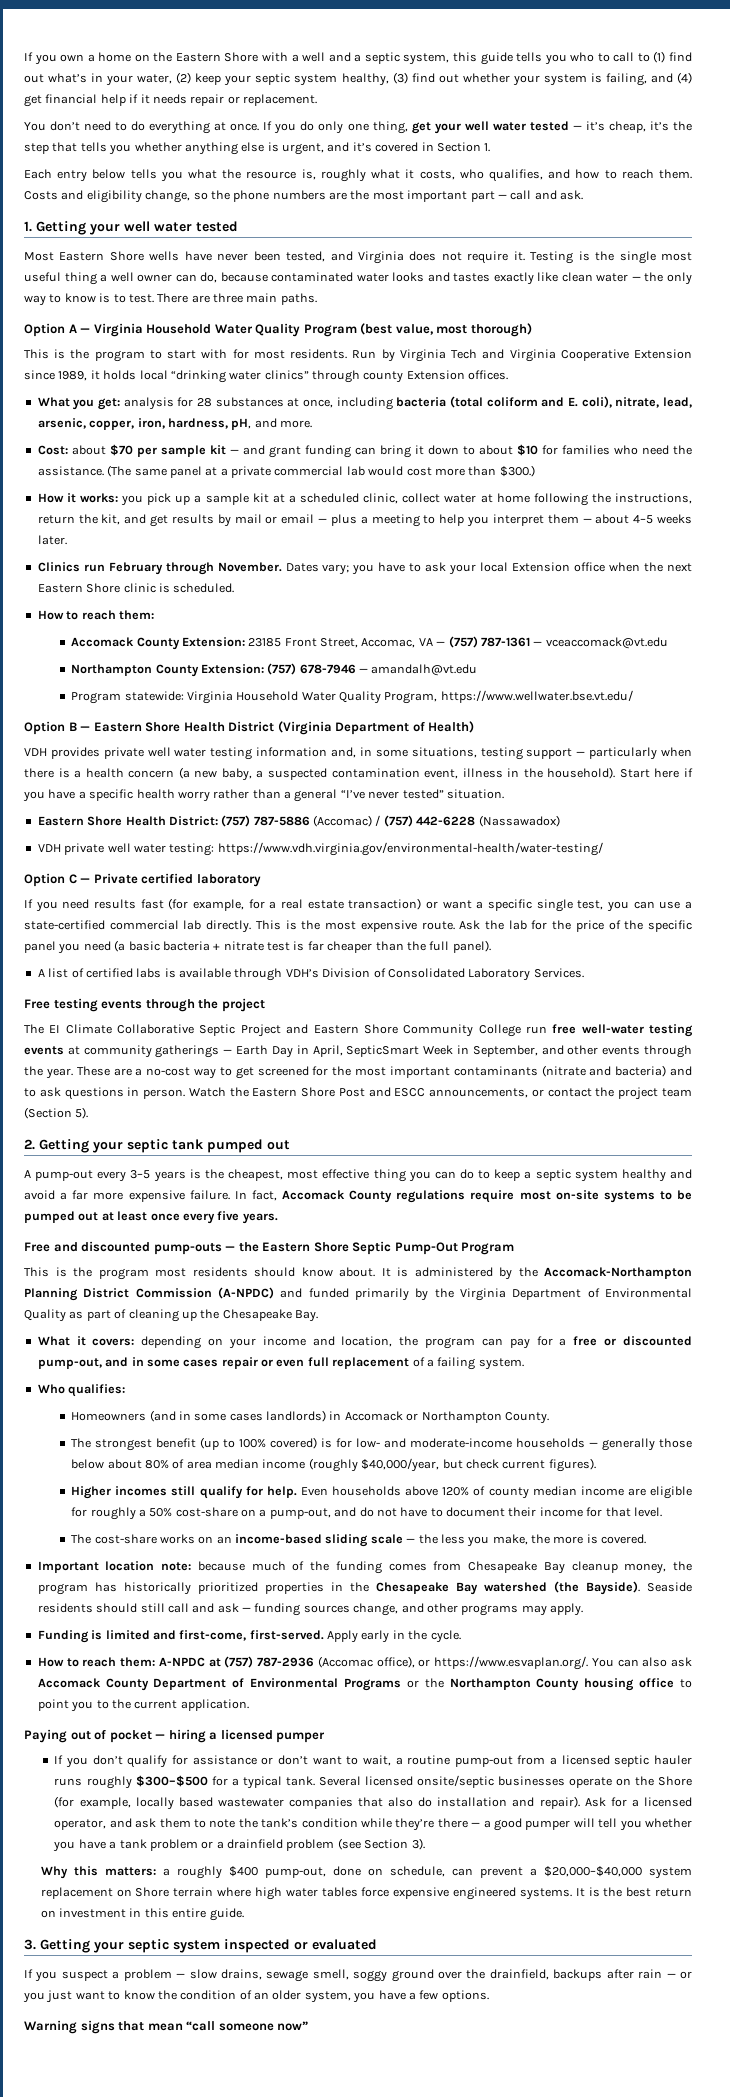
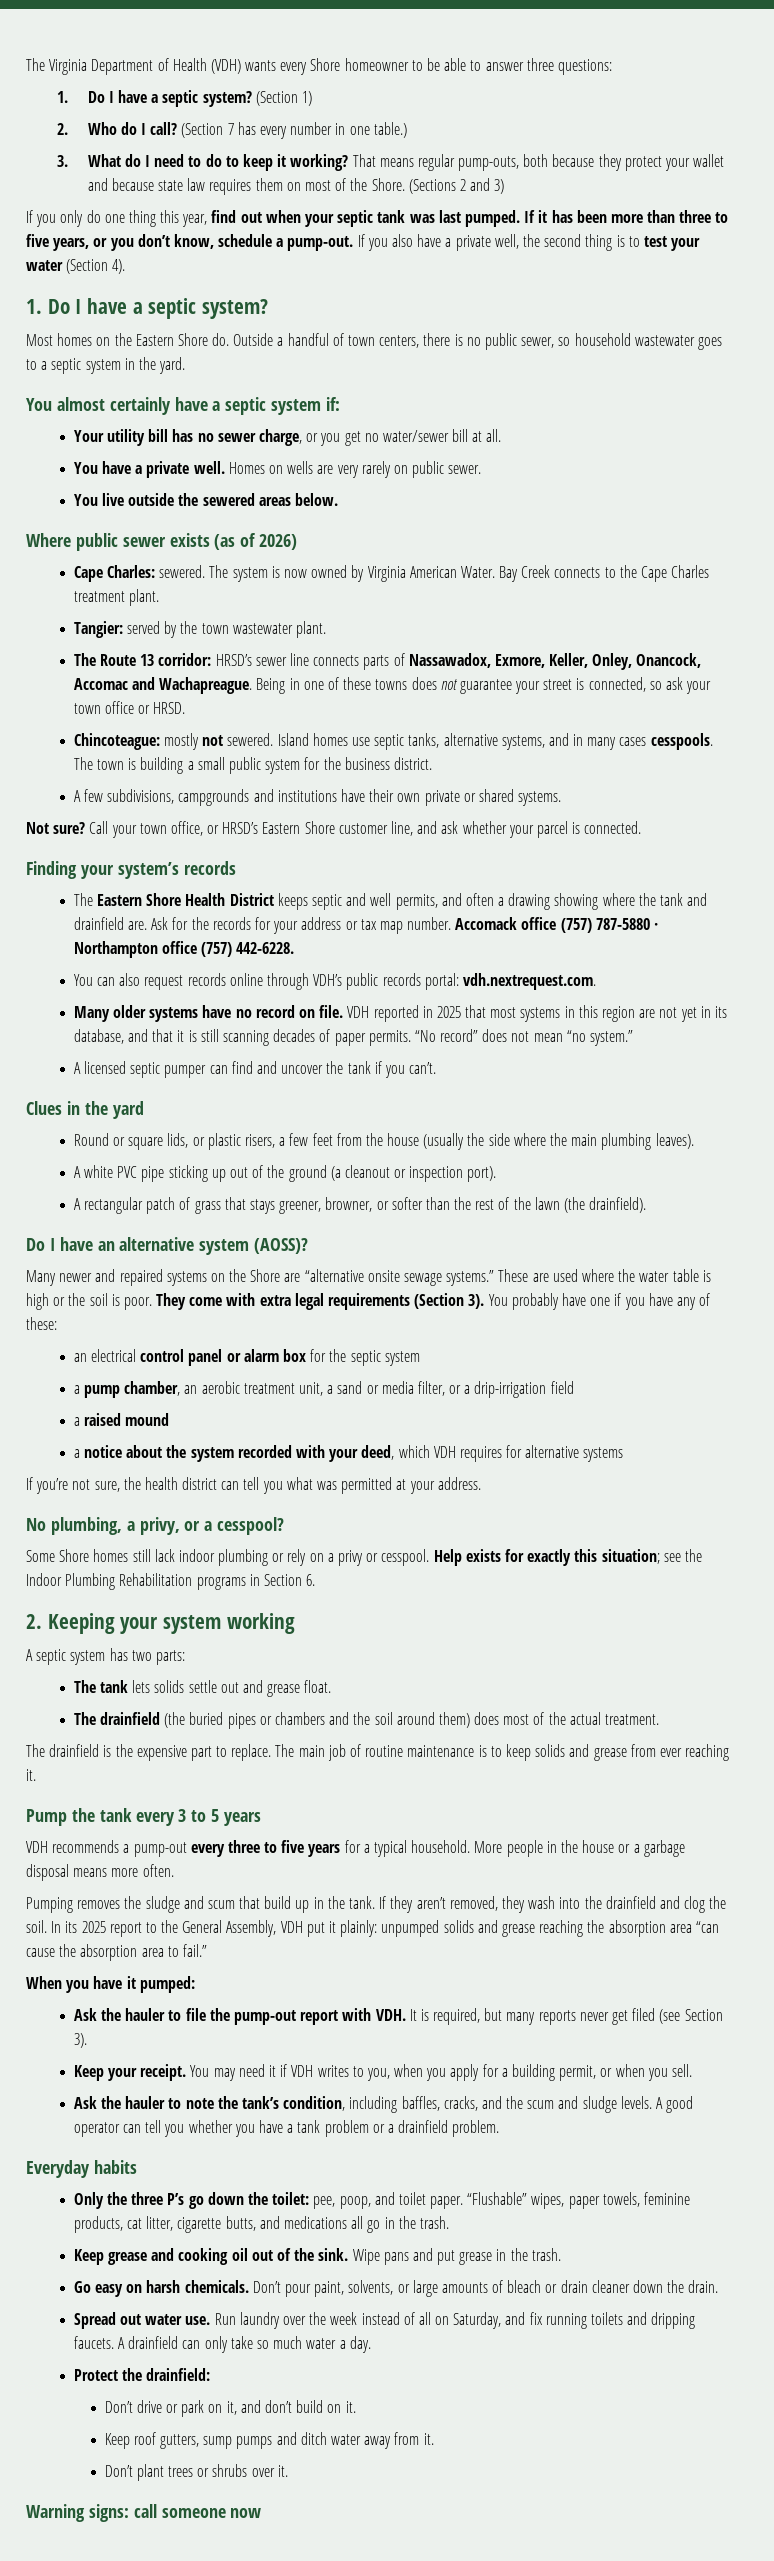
- If you own a home on the Eastern Shore with a well and a septic system, this guide tells you who to call to (1) find out what’s in your water, (2) keep your septic system healthy, (3) find out whether your system is failing, and (4) get financial help if it needs repair or replacement.
- You don’t need to do everything at once. If you do only one thing, get your well water tested — it’s cheap, it’s the step that tells you whether anything else is urgent, and it’s covered in Section 1.
- Each entry below tells you what the resource is, roughly what it costs, who qualifies, and how to reach them. Costs and eligibility change, so the phone numbers are the most important part — call and ask.
- 1. Getting your well water tested
- Most Eastern Shore wells have never been tested, and Virginia does not require it. Testing is the single most useful thing a well owner can do, because contaminated water looks and tastes exactly like clean water — the only way to know is to test. There are three main paths.
- Option A — Virginia Household Water Quality Program (best value, most thorough)
- This is the program to start with for most residents. Run by Virginia Tech and Virginia Cooperative Extension since 1989, it holds local “drinking water clinics” through county Extension offices.
- What you get: analysis for 28 substances at once, including bacteria (total coliform and E. coli), nitrate, lead, arsenic, copper, iron, hardness, pH, and more.
- Cost: about $70 per sample kit — and grant funding can bring it down to about $10 for families who need the assistance. (The same panel at a private commercial lab would cost more than $300.)
- How it works: you pick up a sample kit at a scheduled clinic, collect water at home following the instructions, return the kit, and get results by mail or email — plus a meeting to help you interpret them — about 4–5 weeks later.
- Clinics run February through November. Dates vary; you have to ask your local Extension office when the next Eastern Shore clinic is scheduled.
- How to reach them:
- Accomack County Extension: 23185 Front Street, Accomac, VA — (757) 787-1361 — vceaccomack@vt.edu
- Northampton County Extension: (757) 678-7946 — amandalh@vt.edu
- Program statewide: Virginia Household Water Quality Program, https://www.wellwater.bse.vt.edu/
- Option B — Eastern Shore Health District (Virginia Department of Health)
- VDH provides private well water testing information and, in some situations, testing support — particularly when there is a health concern (a new baby, a suspected contamination event, illness in the household). Start here if you have a specific health worry rather than a general “I’ve never tested” situation.
- Eastern Shore Health District: (757) 787-5886 (Accomac) / (757) 442-6228 (Nassawadox)
- VDH private well water testing: https://www.vdh.virginia.gov/environmental-health/water-testing/
- Option C — Private certified laboratory
- If you need results fast (for example, for a real estate transaction) or want a specific single test, you can use a state-certified commercial lab directly. This is the most expensive route. Ask the lab for the price of the specific panel you need (a basic bacteria + nitrate test is far cheaper than the full panel).
- A list of certified labs is available through VDH’s Division of Consolidated Laboratory Services.
- Free testing events through the project
- The EI Climate Collaborative Septic Project and Eastern Shore Community College run free well-water testing events at community gatherings — Earth Day in April, SepticSmart Week in September, and other events through the year. These are a no-cost way to get screened for the most important contaminants (nitrate and bacteria) and to ask questions in person. Watch the Eastern Shore Post and ESCC announcements, or contact the project team (Section 5).
- 2. Getting your septic tank pumped out
- A pump-out every 3–5 years is the cheapest, most effective thing you can do to keep a septic system healthy and avoid a far more expensive failure. In fact, Accomack County regulations require most on-site systems to be pumped out at least once every five years.
- Free and discounted pump-outs — the Eastern Shore Septic Pump-Out Program
- This is the program most residents should know about. It is administered by the Accomack-Northampton Planning District Commission (A-NPDC) and funded primarily by the Virginia Department of Environmental Quality as part of cleaning up the Chesapeake Bay.
- What it covers: depending on your income and location, the program can pay for a free or discounted pump-out, and in some cases repair or even full replacement of a failing system.
- Who qualifies:
- Homeowners (and in some cases landlords) in Accomack or Northampton County.
- The strongest benefit (up to 100% covered) is for low- and moderate-income households — generally those below about 80% of area median income (roughly $40,000/year, but check current figures).
- Higher incomes still qualify for help. Even households above 120% of county median income are eligible for roughly a 50% cost-share on a pump-out, and do not have to document their income for that level.
- The cost-share works on an income-based sliding scale — the less you make, the more is covered.
- Important location note: because much of the funding comes from Chesapeake Bay cleanup money, the program has historically prioritized properties in the Chesapeake Bay watershed (the Bayside). Seaside residents should still call and ask — funding sources change, and other programs may apply.
- Funding is limited and first-come, first-served. Apply early in the cycle.
- How to reach them: A-NPDC at (757) 787-2936 (Accomac office), or https://www.esvaplan.org/. You can also ask Accomack County Department of Environmental Programs or the Northampton County housing office to point you to the current application.
- Paying out of pocket — hiring a licensed pumper
- If you don’t qualify for assistance or don’t want to wait, a routine pump-out from a licensed septic hauler runs roughly $300–$500 for a typical tank. Several licensed onsite/septic businesses operate on the Shore (for example, locally based wastewater companies that also do installation and repair). Ask for a licensed operator, and ask them to note the tank’s condition while they’re there — a good pumper will tell you whether you have a tank problem or a drainfield problem (see Section 3).
- Why this matters: a roughly $400 pump-out, done on schedule, can prevent a $20,000–$40,000 system replacement on Shore terrain where high water tables force expensive engineered systems. It is the best return on investment in this entire guide.
- 3. Getting your septic system inspected or evaluated
- If you suspect a problem — slow drains, sewage smell, soggy ground over the drainfield, backups after rain — or you just want to know the condition of an older system, you have a few options.
- Warning signs that mean “call someone now”
+ The Virginia Department of Health (VDH) wants every Shore homeowner to be able to answer three questions:
+ 1. Do I have a septic system? (Section 1)
+ 2. Who do I call? (Section 7 has every number in one table.)
+ 3. What do I need to do to keep it working? That means regular pump-outs, both because they protect your wallet and because state law requires them on most of the Shore. (Sections 2 and 3)
+ If you only do one thing this year, find out when your septic tank was last pumped. If it has been more than three to five years, or you don’t know, schedule a pump-out. If you also have a private well, the second thing is to test your water (Section 4).
+ 1. Do I have a septic system?
+ Most homes on the Eastern Shore do. Outside a handful of town centers, there is no public sewer, so household wastewater goes to a septic system in the yard.
+ You almost certainly have a septic system if:
+ Your utility bill has no sewer charge, or you get no water/sewer bill at all.
+ You have a private well. Homes on wells are very rarely on public sewer.
+ You live outside the sewered areas below.
+ Where public sewer exists (as of 2026)
+ Cape Charles: sewered. The system is now owned by Virginia American Water. Bay Creek connects to the Cape Charles treatment plant.
+ Tangier: served by the town wastewater plant.
+ The Route 13 corridor: HRSD’s sewer line connects parts of Nassawadox, Exmore, Keller, Onley, Onancock, Accomac and Wachapreague. Being in one of these towns does not guarantee your street is connected, so ask your town office or HRSD.
+ Chincoteague: mostly not sewered. Island homes use septic tanks, alternative systems, and in many cases cesspools. The town is building a small public system for the business district.
+ A few subdivisions, campgrounds and institutions have their own private or shared systems.
+ Not sure? Call your town office, or HRSD’s Eastern Shore customer line, and ask whether your parcel is connected.
+ Finding your system’s records
+ The Eastern Shore Health District keeps septic and well permits, and often a drawing showing where the tank and drainfield are. Ask for the records for your address or tax map number. Accomack office (757) 787-5880 · Northampton office (757) 442-6228.
+ You can also request records online through VDH’s public records portal: vdh.nextrequest.com.
+ Many older systems have no record on file. VDH reported in 2025 that most systems in this region are not yet in its database, and that it is still scanning decades of paper permits. “No record” does not mean “no system.”
+ A licensed septic pumper can find and uncover the tank if you can’t.
+ Clues in the yard
+ Round or square lids, or plastic risers, a few feet from the house (usually the side where the main plumbing leaves).
+ A white PVC pipe sticking up out of the ground (a cleanout or inspection port).
+ A rectangular patch of grass that stays greener, browner, or softer than the rest of the lawn (the drainfield).
+ Do I have an alternative system (AOSS)?
+ Many newer and repaired systems on the Shore are “alternative onsite sewage systems.” These are used where the water table is high or the soil is poor. They come with extra legal requirements (Section 3). You probably have one if you have any of these:
+ an electrical control panel or alarm box for the septic system
+ a pump chamber, an aerobic treatment unit, a sand or media filter, or a drip-irrigation field
+ a raised mound
+ a notice about the system recorded with your deed, which VDH requires for alternative systems
+ If you’re not sure, the health district can tell you what was permitted at your address.
+ No plumbing, a privy, or a cesspool?
+ Some Shore homes still lack indoor plumbing or rely on a privy or cesspool. Help exists for exactly this situation; see the Indoor Plumbing Rehabilitation programs in Section 6.
+ 2. Keeping your system working
+ A septic system has two parts:
+ The tank lets solids settle out and grease float.
+ The drainfield (the buried pipes or chambers and the soil around them) does most of the actual treatment.
+ The drainfield is the expensive part to replace. The main job of routine maintenance is to keep solids and grease from ever reaching it.
+ Pump the tank every 3 to 5 years
+ VDH recommends a pump-out every three to five years for a typical household. More people in the house or a garbage disposal means more often.
+ Pumping removes the sludge and scum that build up in the tank. If they aren’t removed, they wash into the drainfield and clog the soil. In its 2025 report to the General Assembly, VDH put it plainly: unpumped solids and grease reaching the absorption area “can cause the absorption area to fail.”
+ When you have it pumped:
+ Ask the hauler to file the pump-out report with VDH. It is required, but many reports never get filed (see Section 3).
+ Keep your receipt. You may need it if VDH writes to you, when you apply for a building permit, or when you sell.
+ Ask the hauler to note the tank’s condition, including baffles, cracks, and the scum and sludge levels. A good operator can tell you whether you have a tank problem or a drainfield problem.
+ Everyday habits
+ Only the three P’s go down the toilet: pee, poop, and toilet paper. “Flushable” wipes, paper towels, feminine products, cat litter, cigarette butts, and medications all go in the trash.
+ Keep grease and cooking oil out of the sink. Wipe pans and put grease in the trash.
+ Go easy on harsh chemicals. Don’t pour paint, solvents, or large amounts of bleach or drain cleaner down the drain.
+ Spread out water use. Run laundry over the week instead of all on Saturday, and fix running toilets and dripping faucets. A drainfield can only take so much water a day.
+ Protect the drainfield:
+ Don’t drive or park on it, and don’t build on it.
+ Keep roof gutters, sump pumps and ditch water away from it.
+ Don’t plant trees or shrubs over it.
+ Warning signs: call someone now

